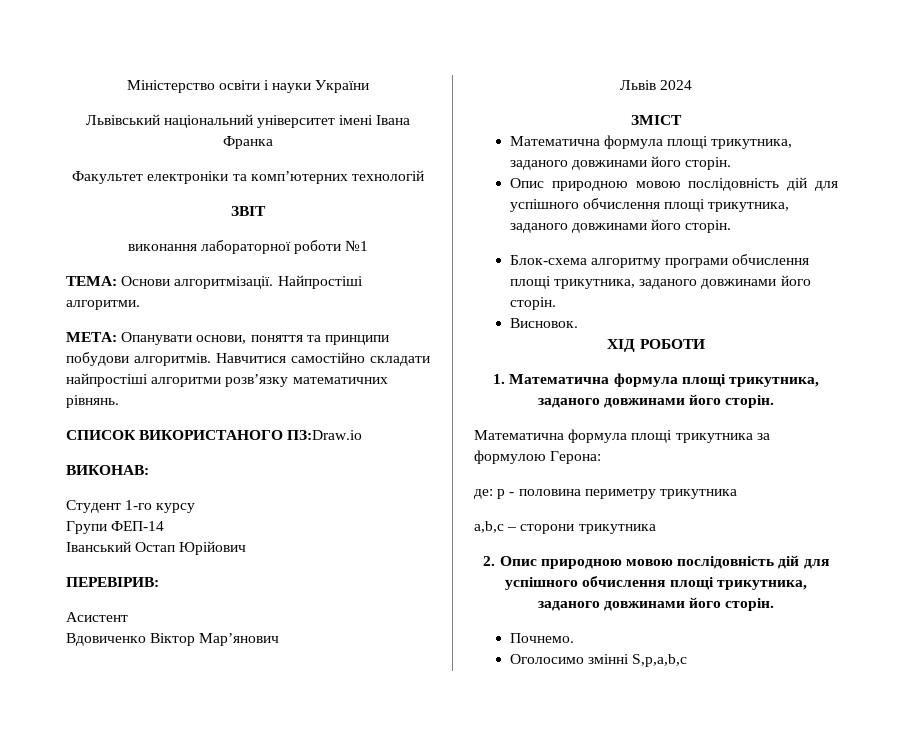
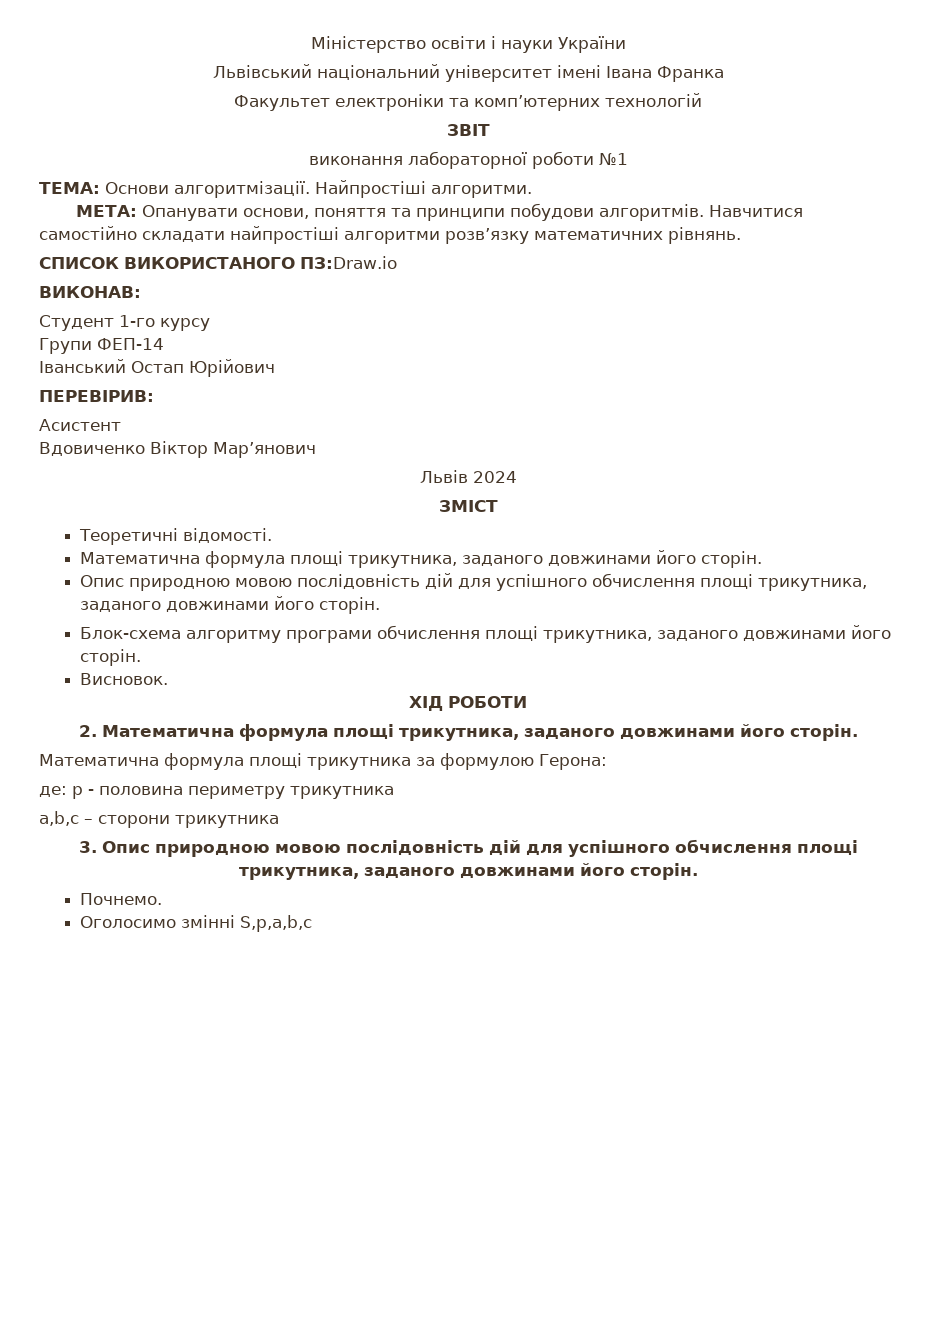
+ Теоретичні відомості.
- 1. Математична формула площі трикутника, заданого довжинами його сторін.
+ 2. Математична формула площі трикутника, заданого довжинами його сторін.
- 2. Опис природною мовою послідовність дій для успішного обчислення площі трикутника, заданого довжинами його сторін.
+ 3. Опис природною мовою послідовність дій для успішного обчислення площі трикутника, заданого довжинами його сторін.

